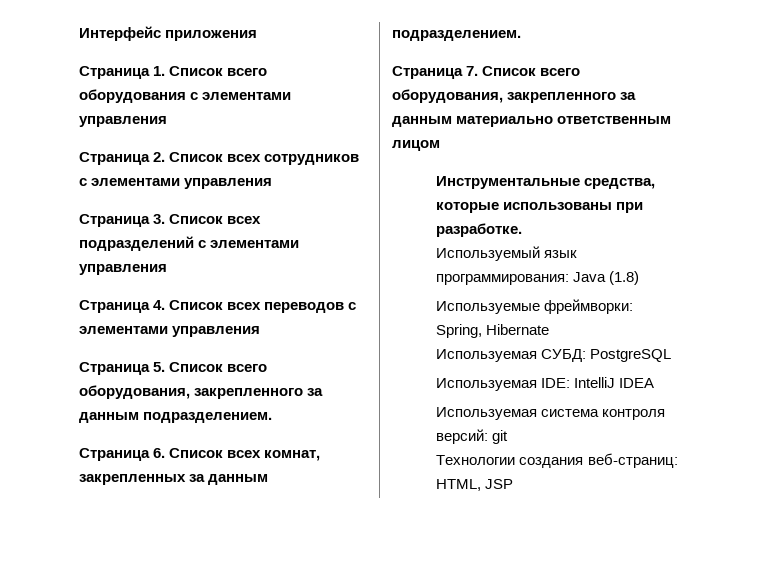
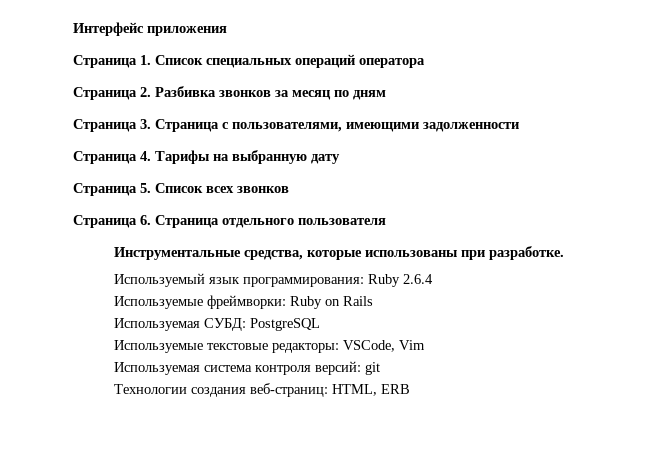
- Страница 1. Список всего оборудования с элементами управления
- Страница 2. Список всех сотрудников с элементами управления
- Страница 3. Список всех подразделений с элементами управления
- Страница 4. Список всех переводов с элементами управления
- Страница 5. Список всего оборудования, закрепленного за данным подразделением.
- Страница 6. Список всех комнат, закрепленных за данным подразделением.
- Страница 7. Список всего оборудования, закрепленного за данным материально ответственным лицом
+ Страница 1. Список специальных операций оператора
+ Страница 2. Разбивка звонков за месяц по дням
+ Страница 3. Страница с пользователями, имеющими задолженности
+ Страница 4. Тарифы на выбранную дату
+ Страница 5. Список всех звонков
+ Страница 6. Страница отдельного пользователя
- Используемый язык программирования: Java (1.8)
+ Используемый язык программирования: Ruby 2.6.4
- Используемые фреймворки: Spring, Hibernate
+ Используемые фреймворки: Ruby on Rails
- Используемая IDE: IntelliJ IDEA
+ Используемые текстовые редакторы: VSCode, Vim
- Технологии создания веб-страниц: HTML, JSP
+ Технологии создания веб-страниц: HTML, ERB

